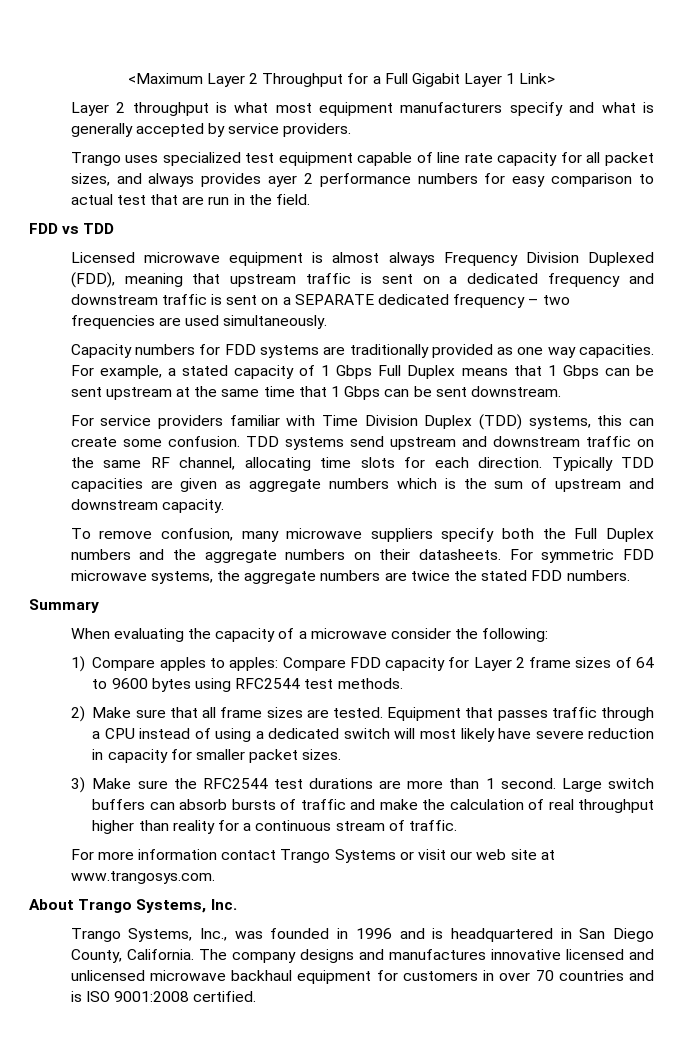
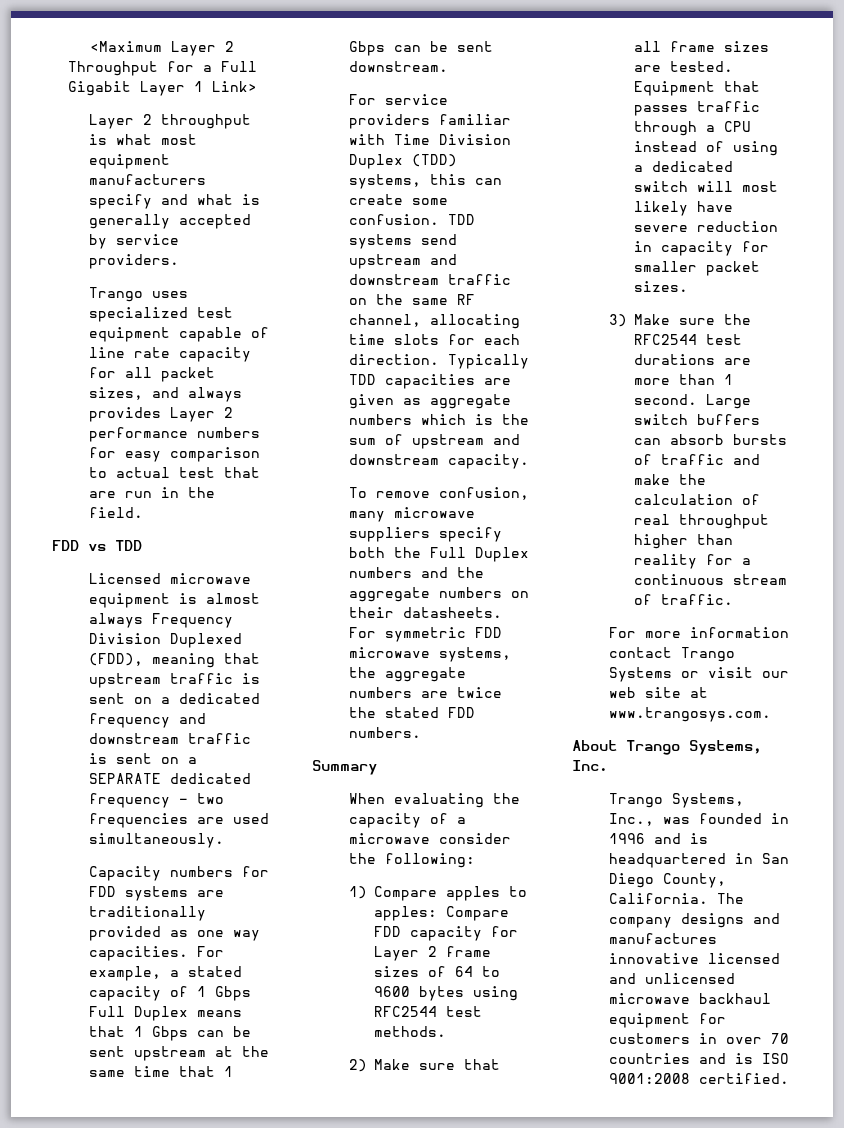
- Trango uses specialized test equipment capable of line rate capacity for all packet sizes, and always provides ayer 2 performance numbers for easy comparison to actual test that are run in the field.
+ Trango uses specialized test equipment capable of line rate capacity for all packet sizes, and always provides Layer 2 performance numbers for easy comparison to actual test that are run in the field.

